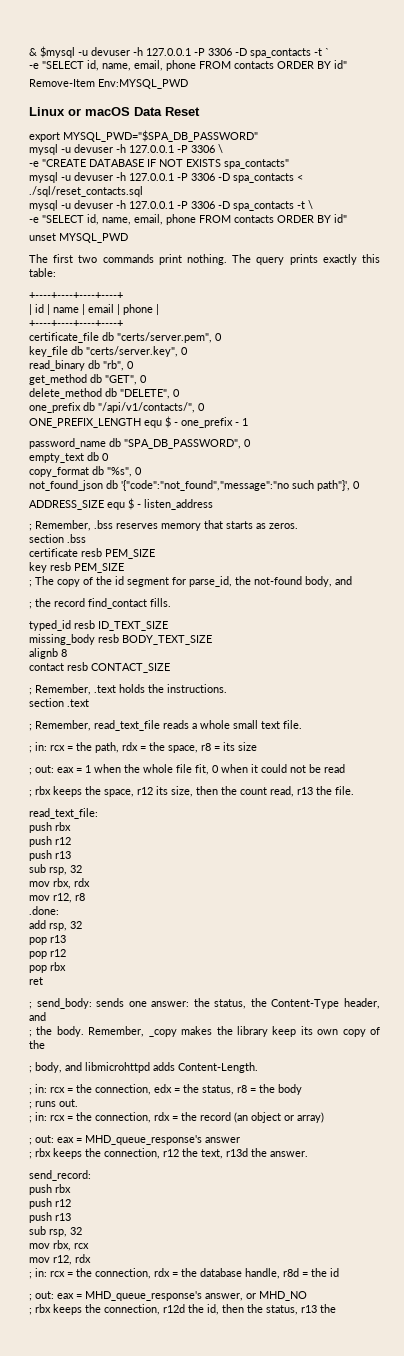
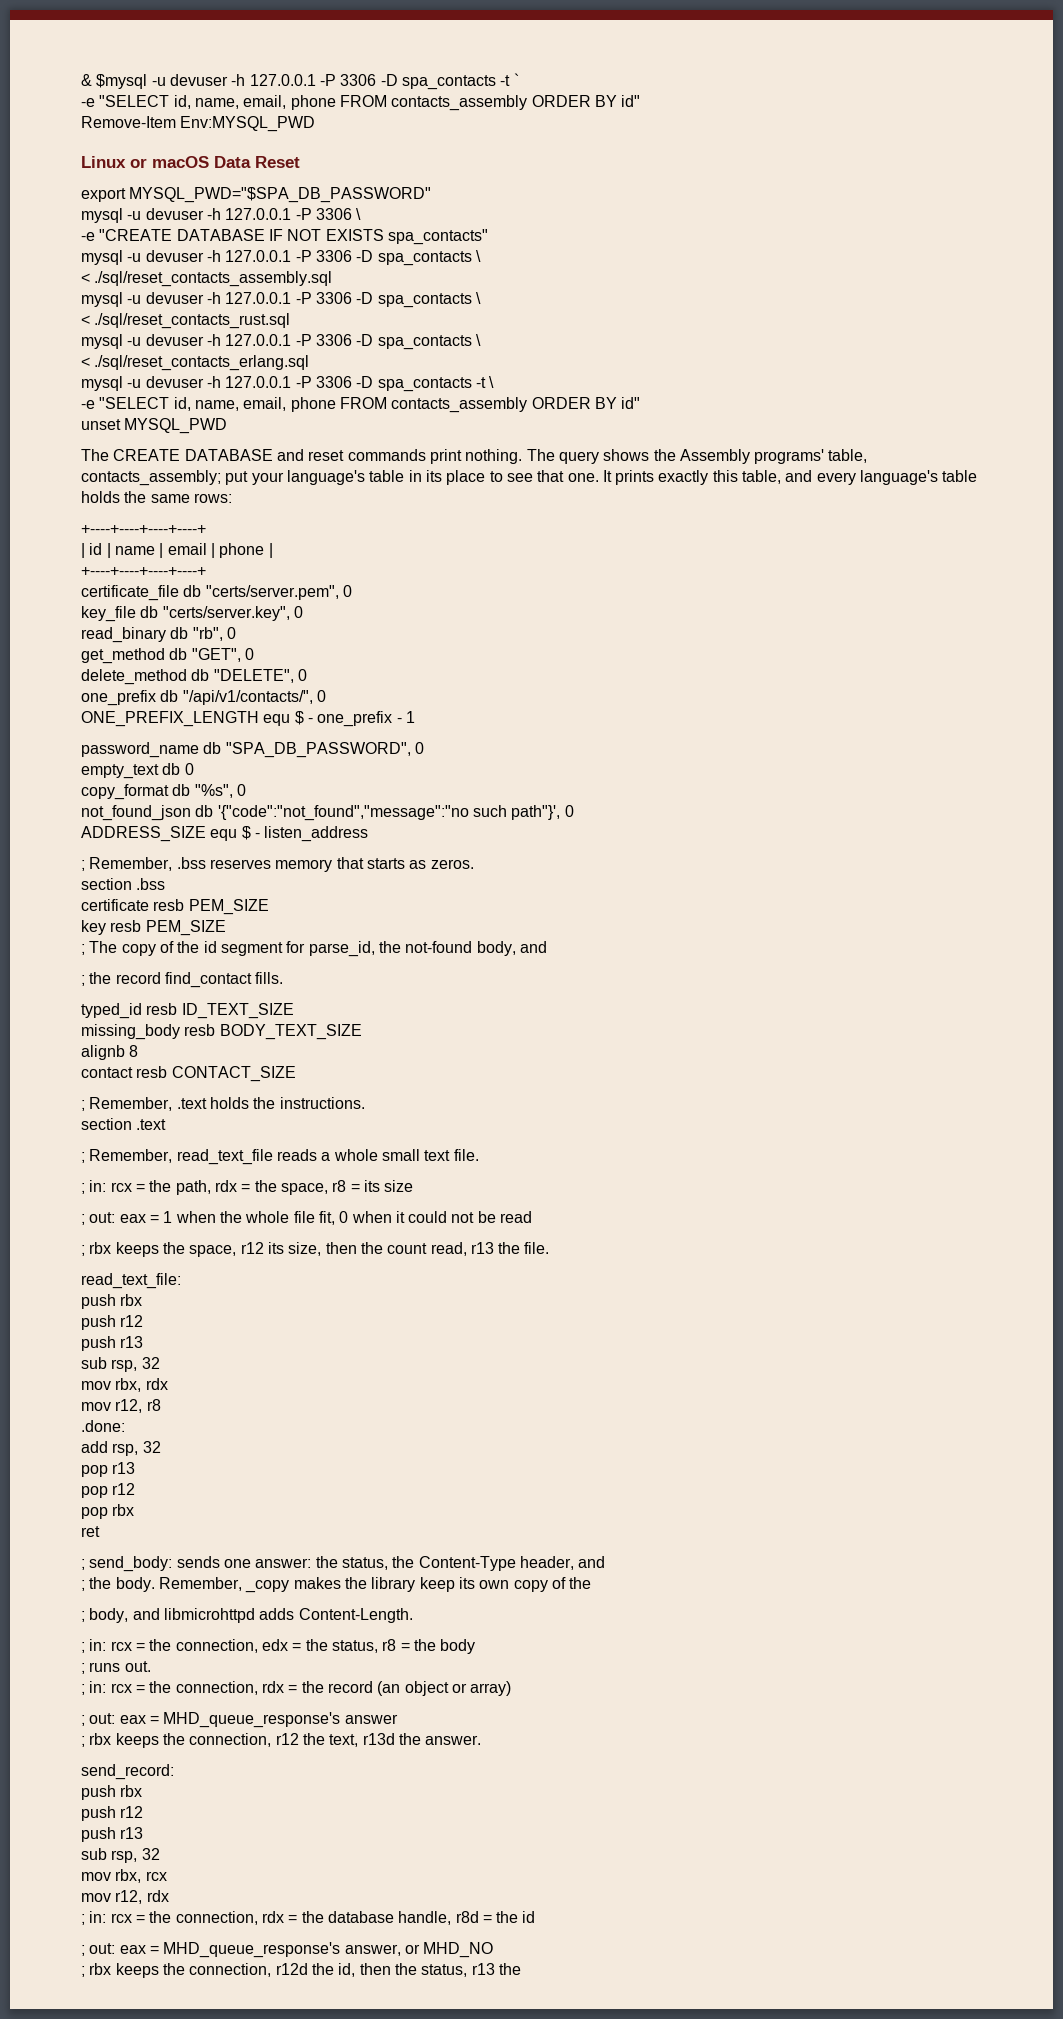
  & $mysql -u devuser -h 127.0.0.1 -P 3306 -D spa_contacts -t `
- -e "SELECT id, name, email, phone FROM contacts ORDER BY id"
+ -e "SELECT id, name, email, phone FROM contacts_assembly ORDER BY id"
  -e "CREATE DATABASE IF NOT EXISTS spa_contacts"
- mysql -u devuser -h 127.0.0.1 -P 3306 -D spa_contacts < ./sql/reset_contacts.sql
+ mysql -u devuser -h 127.0.0.1 -P 3306 -D spa_contacts \
+ < ./sql/reset_contacts_assembly.sql
+ mysql -u devuser -h 127.0.0.1 -P 3306 -D spa_contacts \
+ < ./sql/reset_contacts_rust.sql
+ mysql -u devuser -h 127.0.0.1 -P 3306 -D spa_contacts \
+ < ./sql/reset_contacts_erlang.sql
  mysql -u devuser -h 127.0.0.1 -P 3306 -D spa_contacts -t \
- -e "SELECT id, name, email, phone FROM contacts ORDER BY id"
+ -e "SELECT id, name, email, phone FROM contacts_assembly ORDER BY id"
- The first two commands print nothing.
+ The CREATE DATABASE and reset commands print nothing.
- The query prints exactly this table:
+ The query shows the Assembly programs' table, contacts_assembly; put your language's table in its place to see that one. It prints exactly this table, and every language's table holds the same rows:

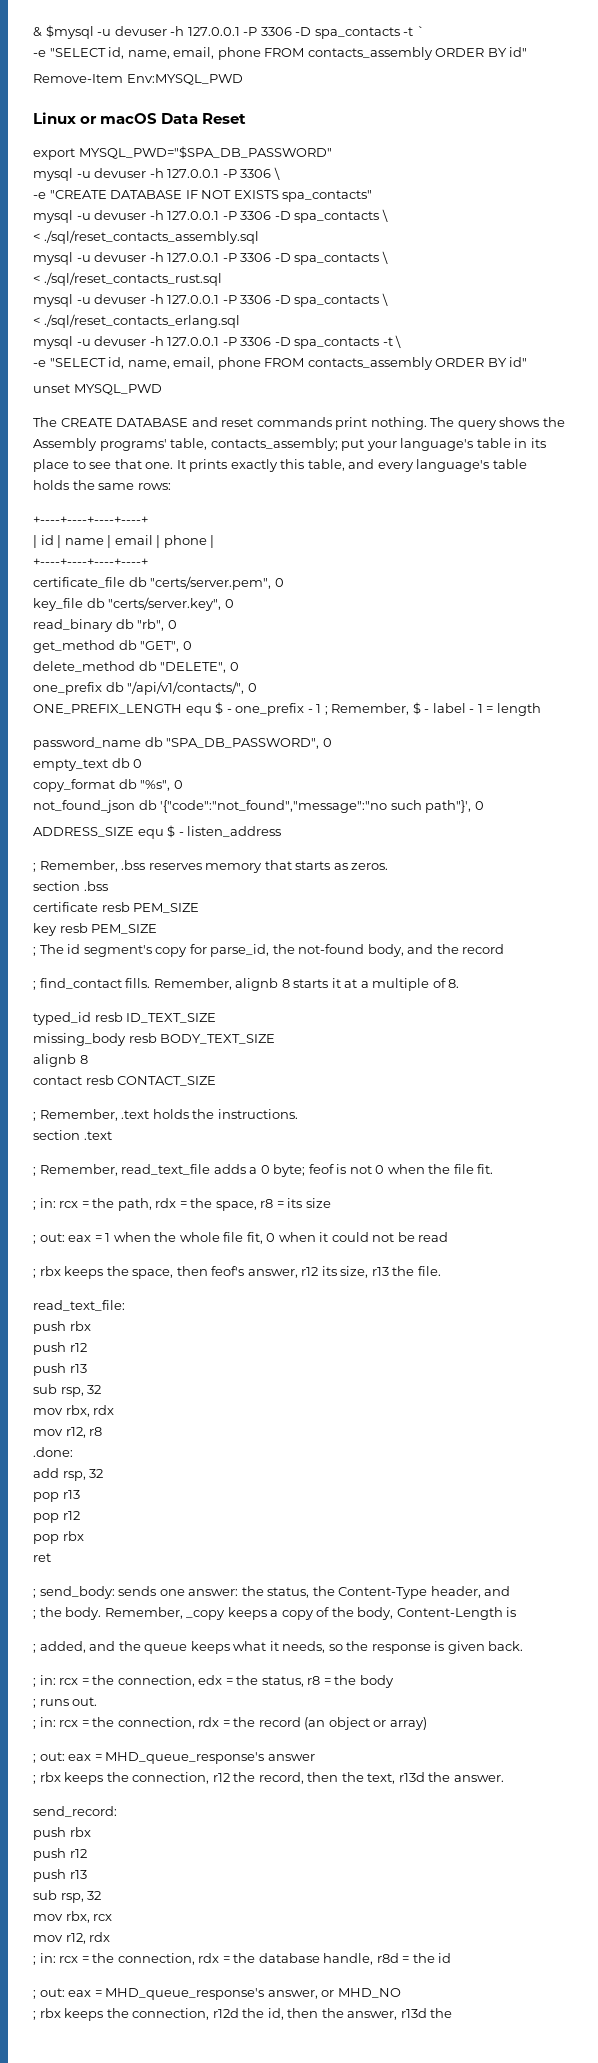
- ONE_PREFIX_LENGTH equ $ - one_prefix - 1
+ ONE_PREFIX_LENGTH equ $ - one_prefix - 1 ; Remember, $ - label - 1 = length
- ; The copy of the id segment for parse_id, the not-found body, and
- ; the record find_contact fills.
+ ; The id segment's copy for parse_id, the not-found body, and the record
+ ; find_contact fills. Remember, alignb 8 starts it at a multiple of 8.
- ; Remember, read_text_file reads a whole small text file.
+ ; Remember, read_text_file adds a 0 byte; feof is not 0 when the file fit.
- ; rbx keeps the space, r12 its size, then the count read, r13 the file.
+ ; rbx keeps the space, then feof's answer, r12 its size, r13 the file.
- Remember, _copy makes the library keep its own copy of the
- ; body, and libmicrohttpd adds Content-Length.
+ Remember, _copy keeps a copy of the body, Content-Length is
+ ; added, and the queue keeps what it needs, so the response is given back.
- ; rbx keeps the connection, r12 the text, r13d the answer.
+ ; rbx keeps the connection, r12 the record, then the text, r13d the answer.
- ; rbx keeps the connection, r12d the id, then the status, r13 the
+ ; rbx keeps the connection, r12d the id, then the answer, r13d the

